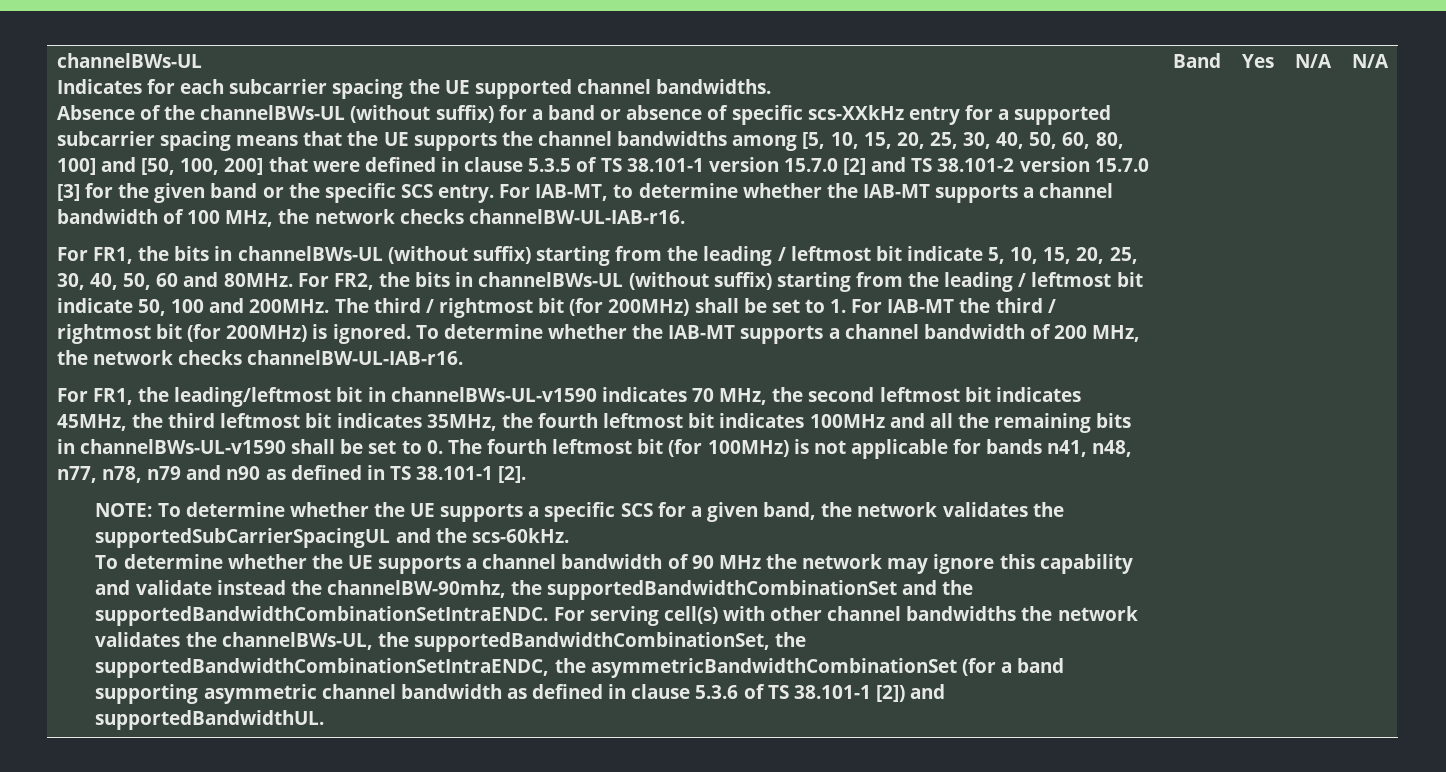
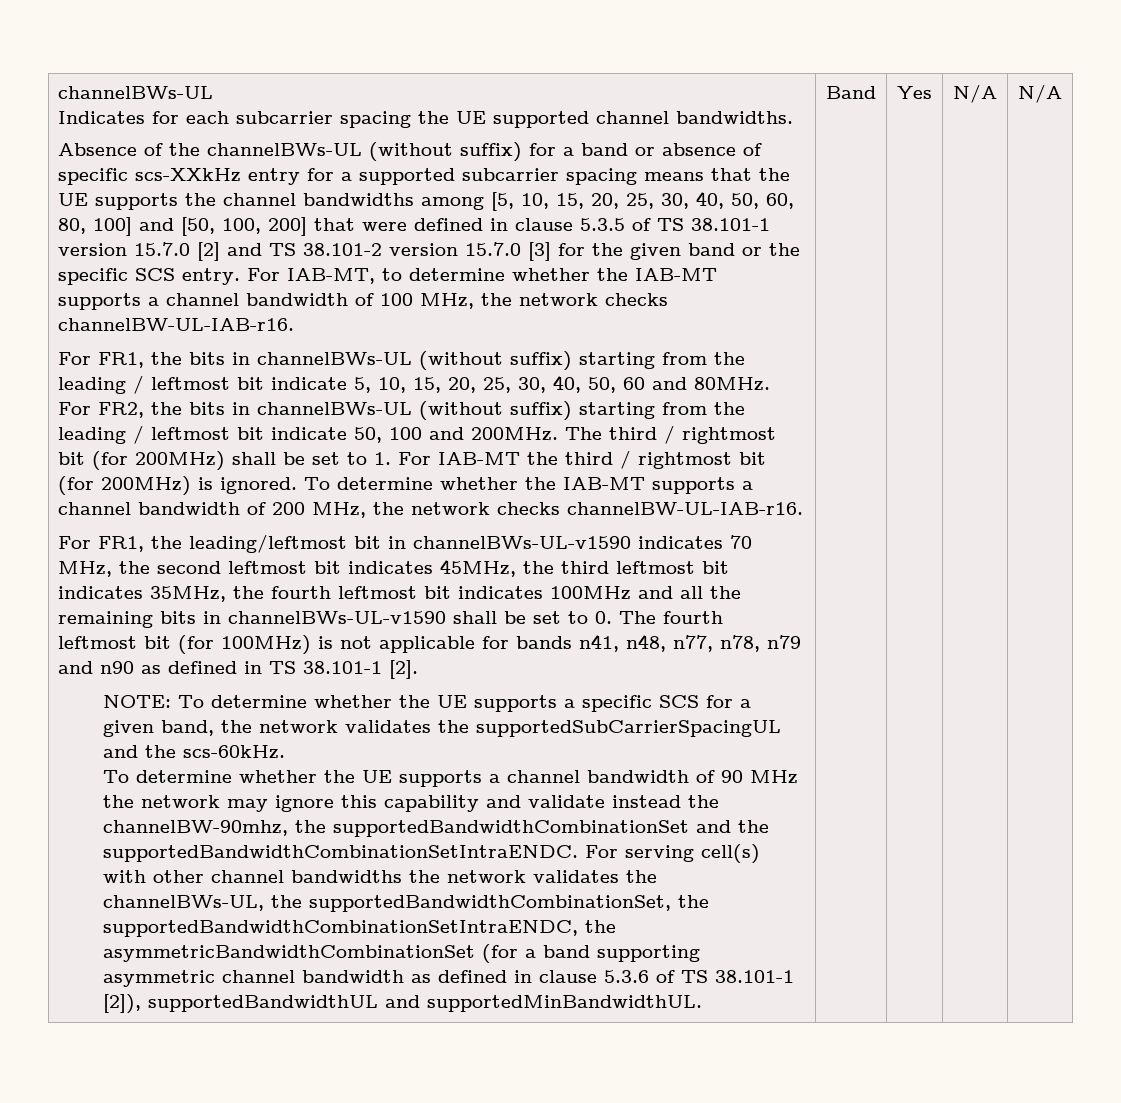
- For serving cell(s) with other channel bandwidths the network validates the channelBWs-UL, the supportedBandwidthCombinationSet, the supportedBandwidthCombinationSetIntraENDC, the asymmetricBandwidthCombinationSet (for a band supporting asymmetric channel bandwidth as defined in clause 5.3.6 of TS 38.101-1 [2]) and supportedBandwidthUL.
+ For serving cell(s) with other channel bandwidths the network validates the channelBWs-UL, the supportedBandwidthCombinationSet, the supportedBandwidthCombinationSetIntraENDC, the asymmetricBandwidthCombinationSet (for a band supporting asymmetric channel bandwidth as defined in clause 5.3.6 of TS 38.101-1 [2]), supportedBandwidthUL and supportedMinBandwidthUL.

